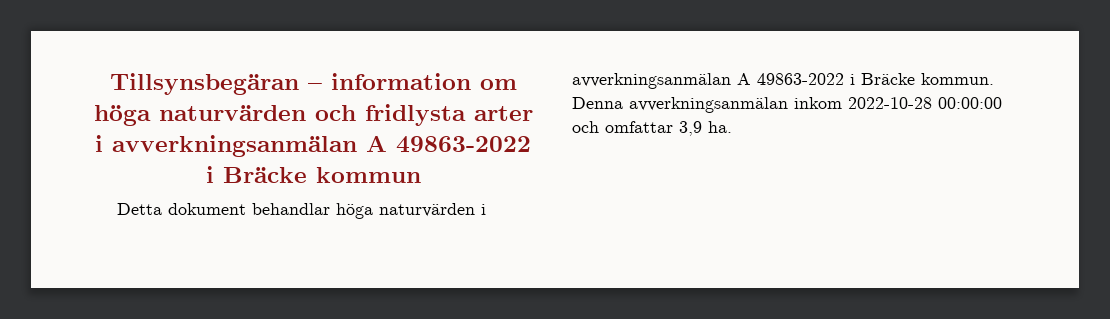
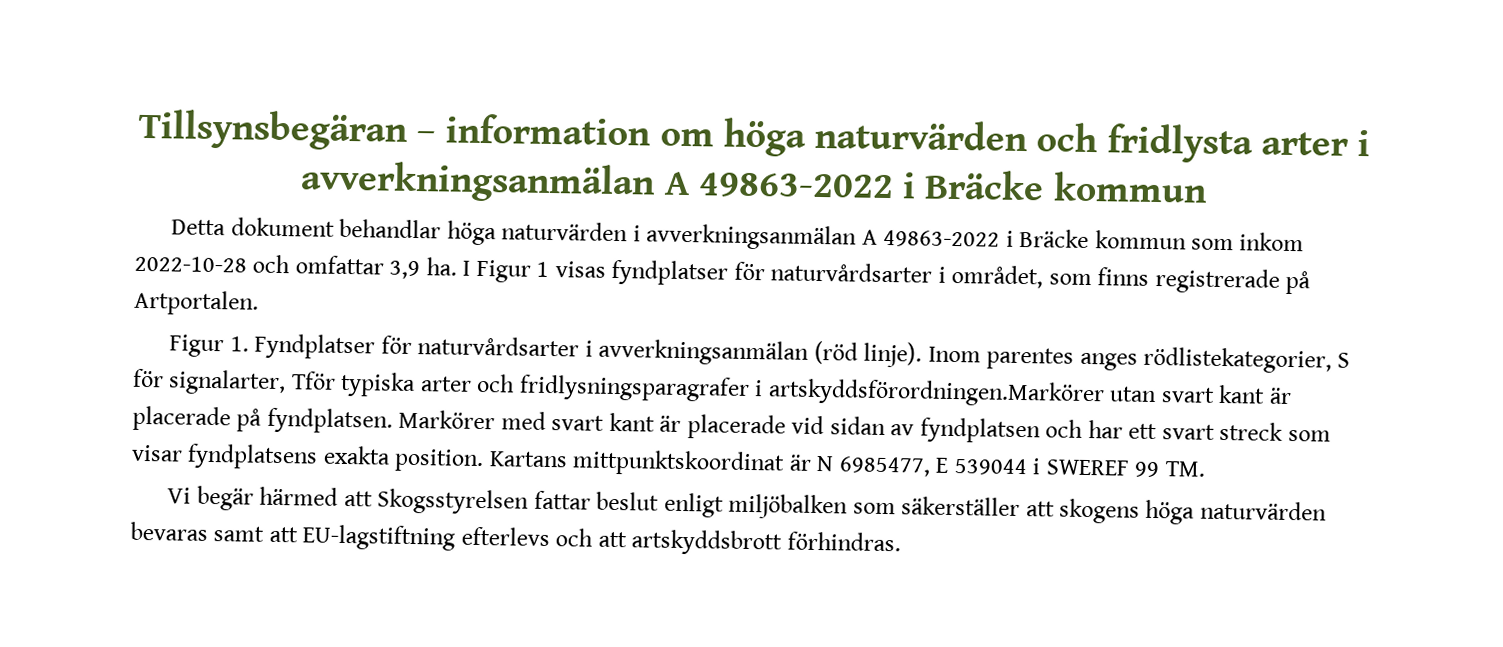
- Detta dokument behandlar höga naturvärden i avverkningsanmälan A 49863-2022 i Bräcke kommun. Denna avverkningsanmälan inkom 2022-10-28 00:00:00 och omfattar 3,9 ha.
+ Detta dokument behandlar höga naturvärden i avverkningsanmälan A 49863-2022 i Bräcke kommun som inkom 2022-10-28 och omfattar 3,9 ha.
+ I Figur 1 visas fyndplatser för naturvårdsarter i området, som finns registrerade på Artportalen.
+ Figur 1. Fyndplatser för naturvårdsarter i avverkningsanmälan (röd linje). Inom parentes anges rödlistekategorier, S för signalarter, Tför typiska arter och fridlysningsparagrafer i artskyddsförordningen.Markörer utan svart kant är placerade på fyndplatsen. Markörer med svart kant är placerade vid sidan av fyndplatsen och har ett svart streck som visar fyndplatsens exakta position. Kartans mittpunktskoordinat är N 6985477, E 539044 i SWEREF 99 TM.
+ Vi begär härmed att Skogsstyrelsen fattar beslut enligt miljöbalken som säkerställer att skogens höga naturvärden bevaras samt att EU-lagstiftning efterlevs och att artskyddsbrott förhindras.

